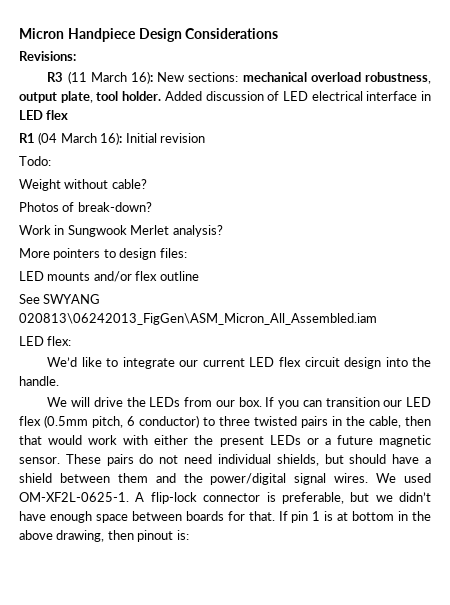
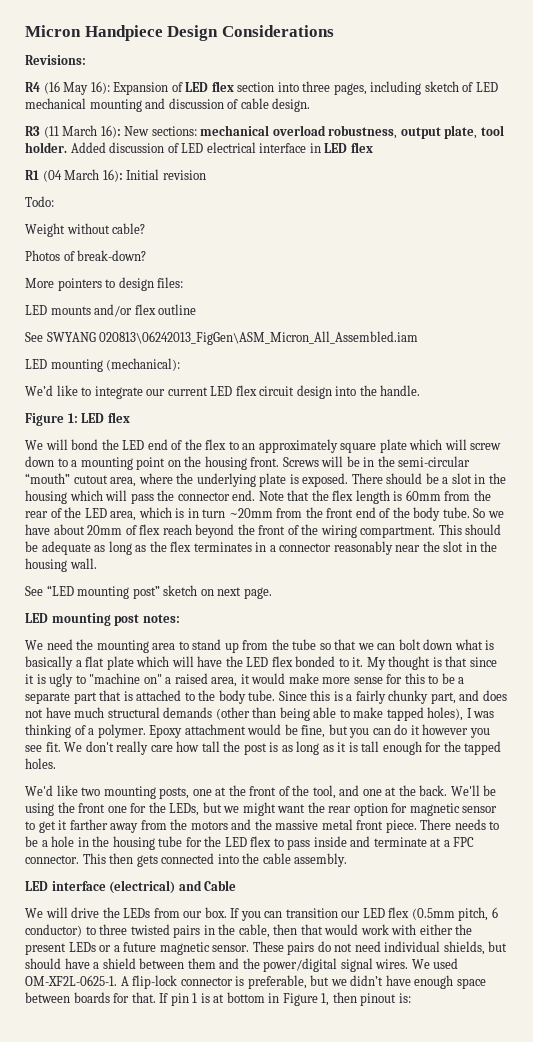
+ R4 (16 May 16): Expansion of LED flex section into three pages, including sketch of LED mechanical mounting and discussion of cable design.
- Work in Sungwook Merlet analysis?
- LED flex:
+ LED mounting (mechanical):
+ Figure 1: LED flex
+ We will bond the LED end of the flex to an approximately square plate which will screw down to a mounting point on the housing front. Screws will be in the semi-circular “mouth” cutout area, where the underlying plate is exposed. There should be a slot in the housing which will pass the connector end. Note that the flex length is 60mm from the rear of the LED area, which is in turn ~20mm from the front end of the body tube. So we have about 20mm of flex reach beyond the front of the wiring compartment. This should be adequate as long as the flex terminates in a connector reasonably near the slot in the housing wall.
+ See “LED mounting post” sketch on next page.
+ LED mounting post notes:
+ We need the mounting area to stand up from the tube so that we can bolt down what is basically a flat plate which will have the LED flex bonded to it. My thought is that since it is ugly to "machine on" a raised area, it would make more sense for this to be a separate part that is attached to the body tube. Since this is a fairly chunky part, and does not have much structural demands (other than being able to make tapped holes), I was thinking of a polymer. Epoxy attachment would be fine, but you can do it however you see fit. We don't really care how tall the post is as long as it is tall enough for the tapped holes.
+ We'd like two mounting posts, one at the front of the tool, and one at the back. We'll be using the front one for the LEDs, but we might want the rear option for magnetic sensor to get it farther away from the motors and the massive metal front piece. There needs to be a hole in the housing tube for the LED flex to pass inside and terminate at a FPC connector. This then gets connected into the cable assembly.
+ LED interface (electrical) and Cable
- If pin 1 is at bottom in the above drawing, then pinout is:
+ If pin 1 is at bottom in Figure 1, then pinout is:

